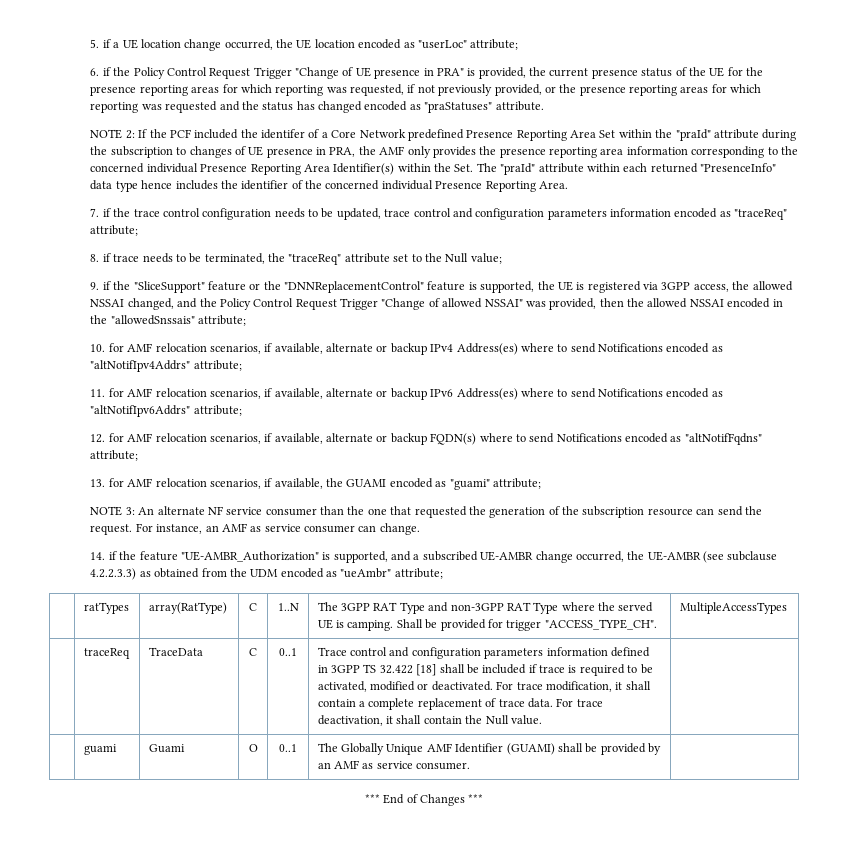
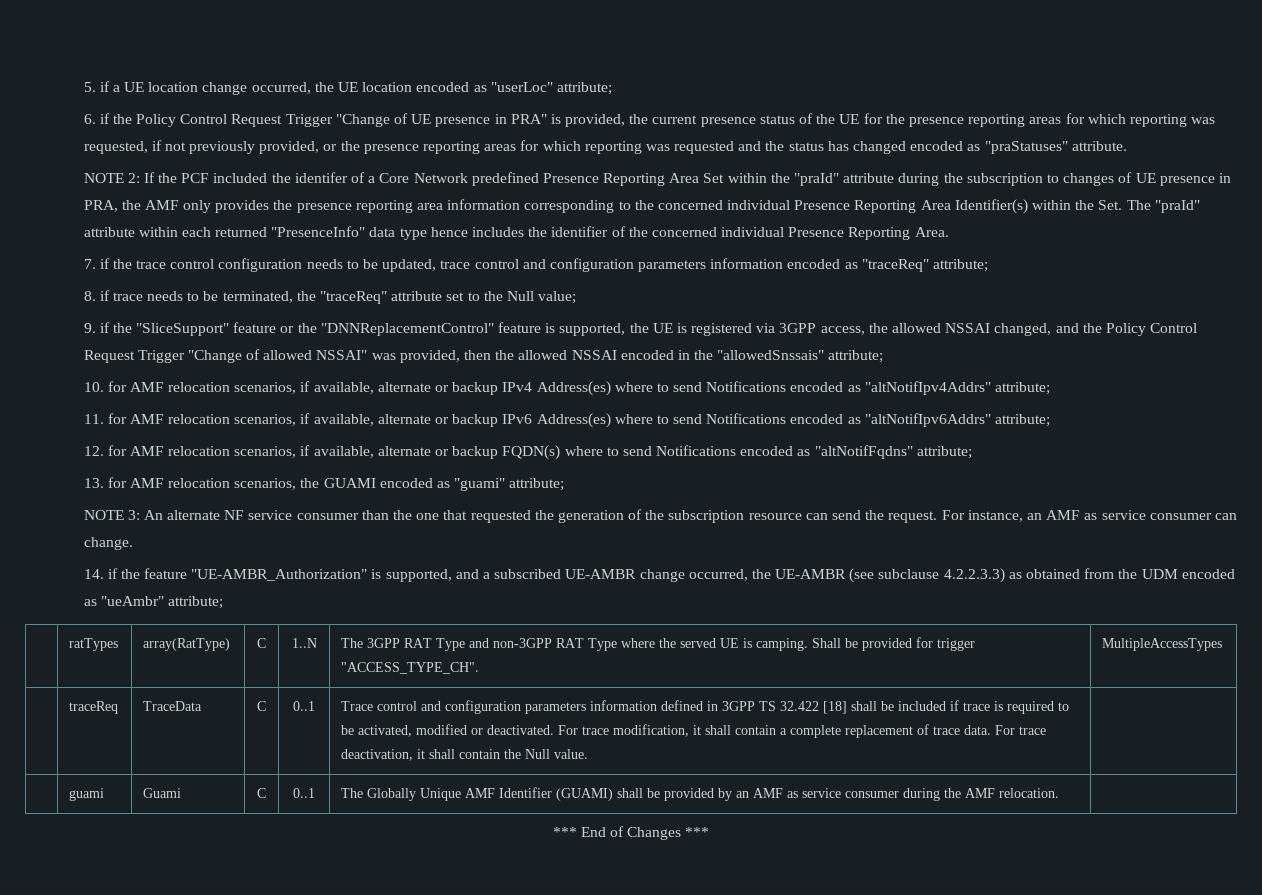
- 13. for AMF relocation scenarios, if available, the GUAMI encoded as "guami" attribute;
+ 13. for AMF relocation scenarios, the GUAMI encoded as "guami" attribute;
- | guami | Guami | O | 0..1 | The Globally Unique AMF Identifier (GUAMI) shall be provided by an AMF as service consumer. |
+ | guami | Guami | C | 0..1 | The Globally Unique AMF Identifier (GUAMI) shall be provided by an AMF as service consumer during the AMF relocation. |

